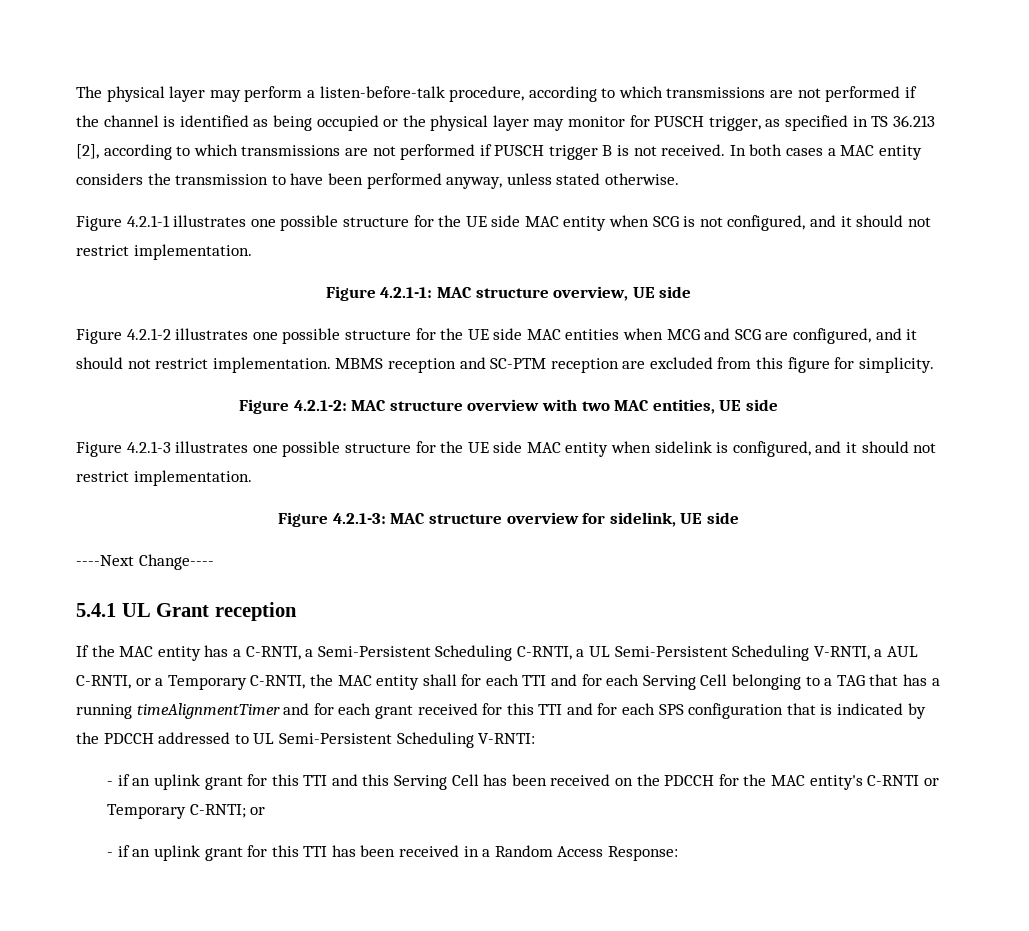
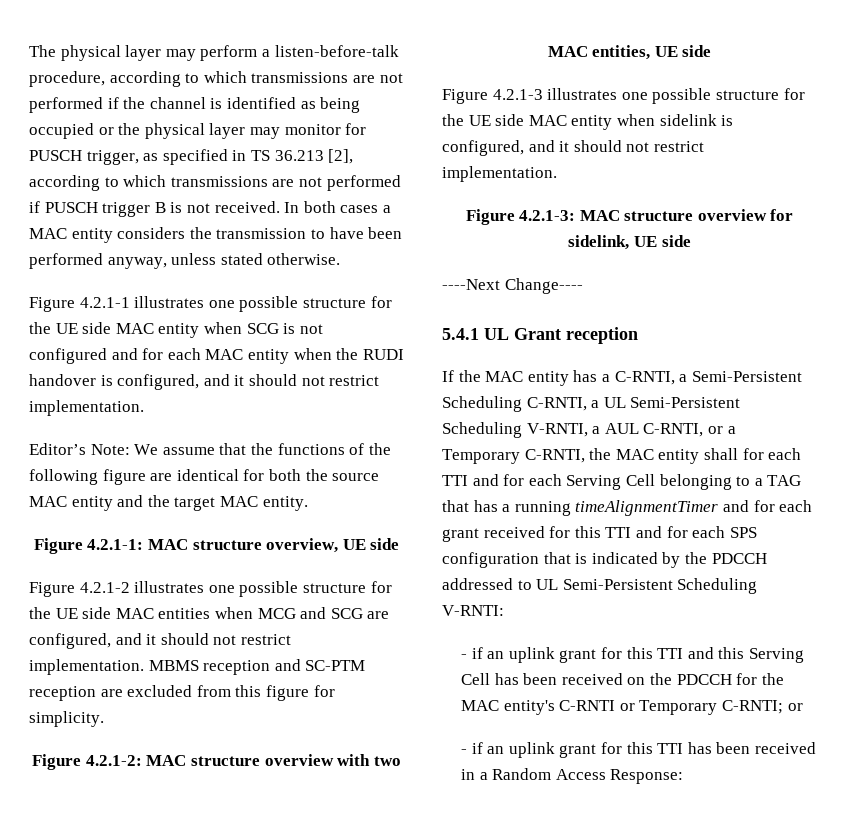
- Figure 4.2.1-1 illustrates one possible structure for the UE side MAC entity when SCG is not configured, and it should not restrict implementation.
+ Figure 4.2.1-1 illustrates one possible structure for the UE side MAC entity when SCG is not configured and for each MAC entity when the RUDI handover is configured, and it should not restrict implementation.
+ Editor’s Note: We assume that the functions of the following figure are identical for both the source MAC entity and the target MAC entity.

